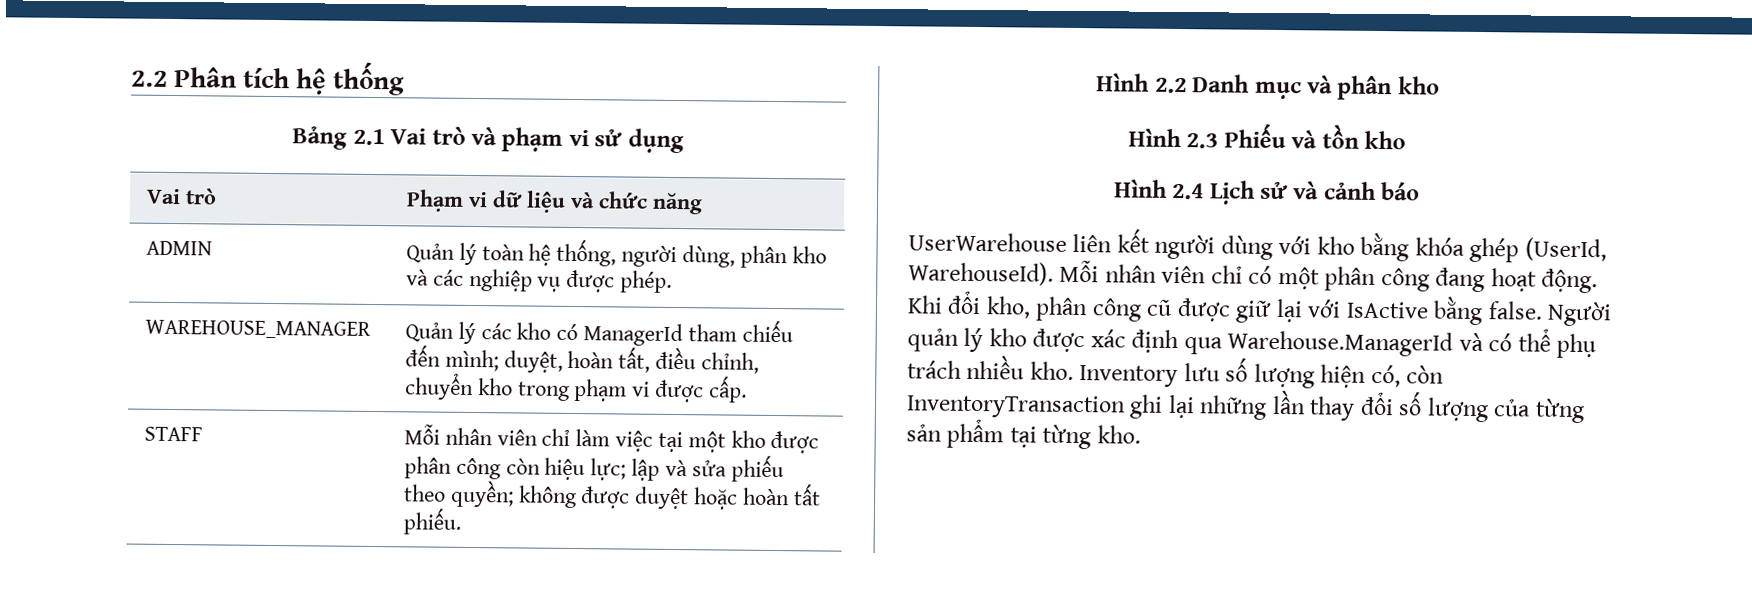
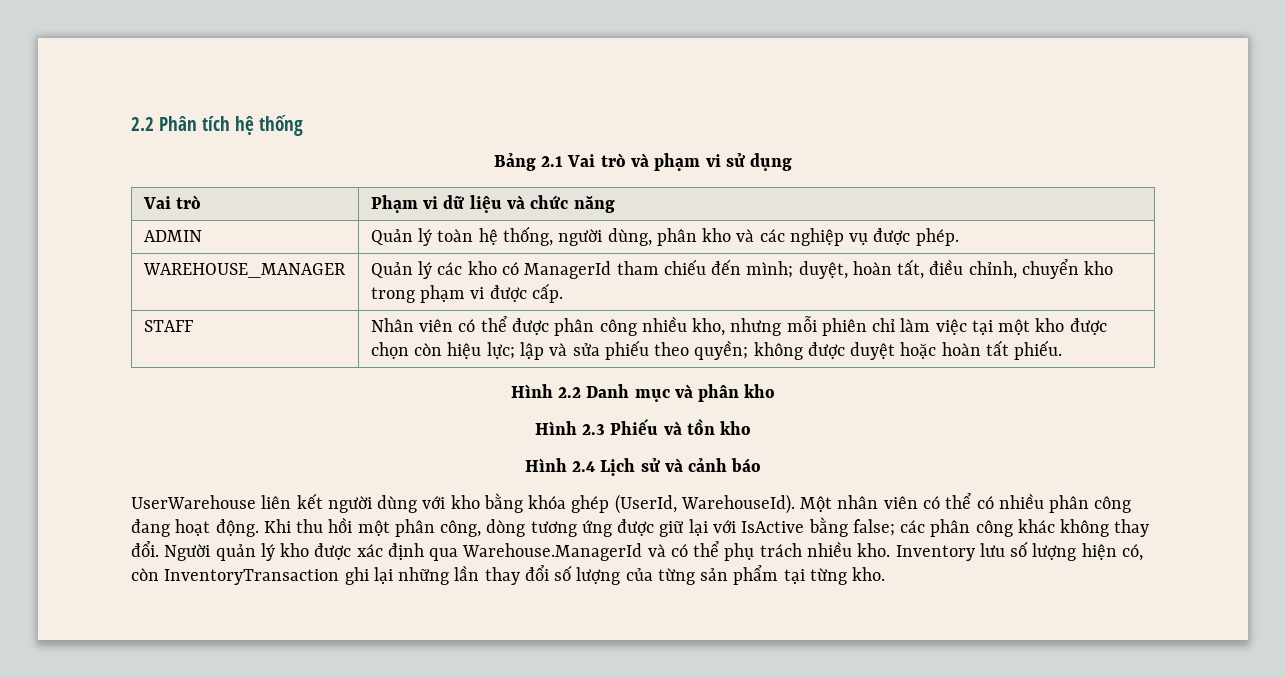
- STAFF | Mỗi nhân viên chỉ làm việc tại một kho được phân công còn hiệu lực; lập và sửa phiếu theo quyền; không được duyệt hoặc hoàn tất phiếu.
+ STAFF | Nhân viên có thể được phân công nhiều kho, nhưng mỗi phiên chỉ làm việc tại một kho được chọn còn hiệu lực; lập và sửa phiếu theo quyền; không được duyệt hoặc hoàn tất phiếu.
- Mỗi nhân viên chỉ có một phân công đang hoạt động.
+ Một nhân viên có thể có nhiều phân công đang hoạt động.
- Khi đổi kho, phân công cũ được giữ lại với IsActive bằng false.
+ Khi thu hồi một phân công, dòng tương ứng được giữ lại với IsActive bằng false; các phân công khác không thay đổi.

